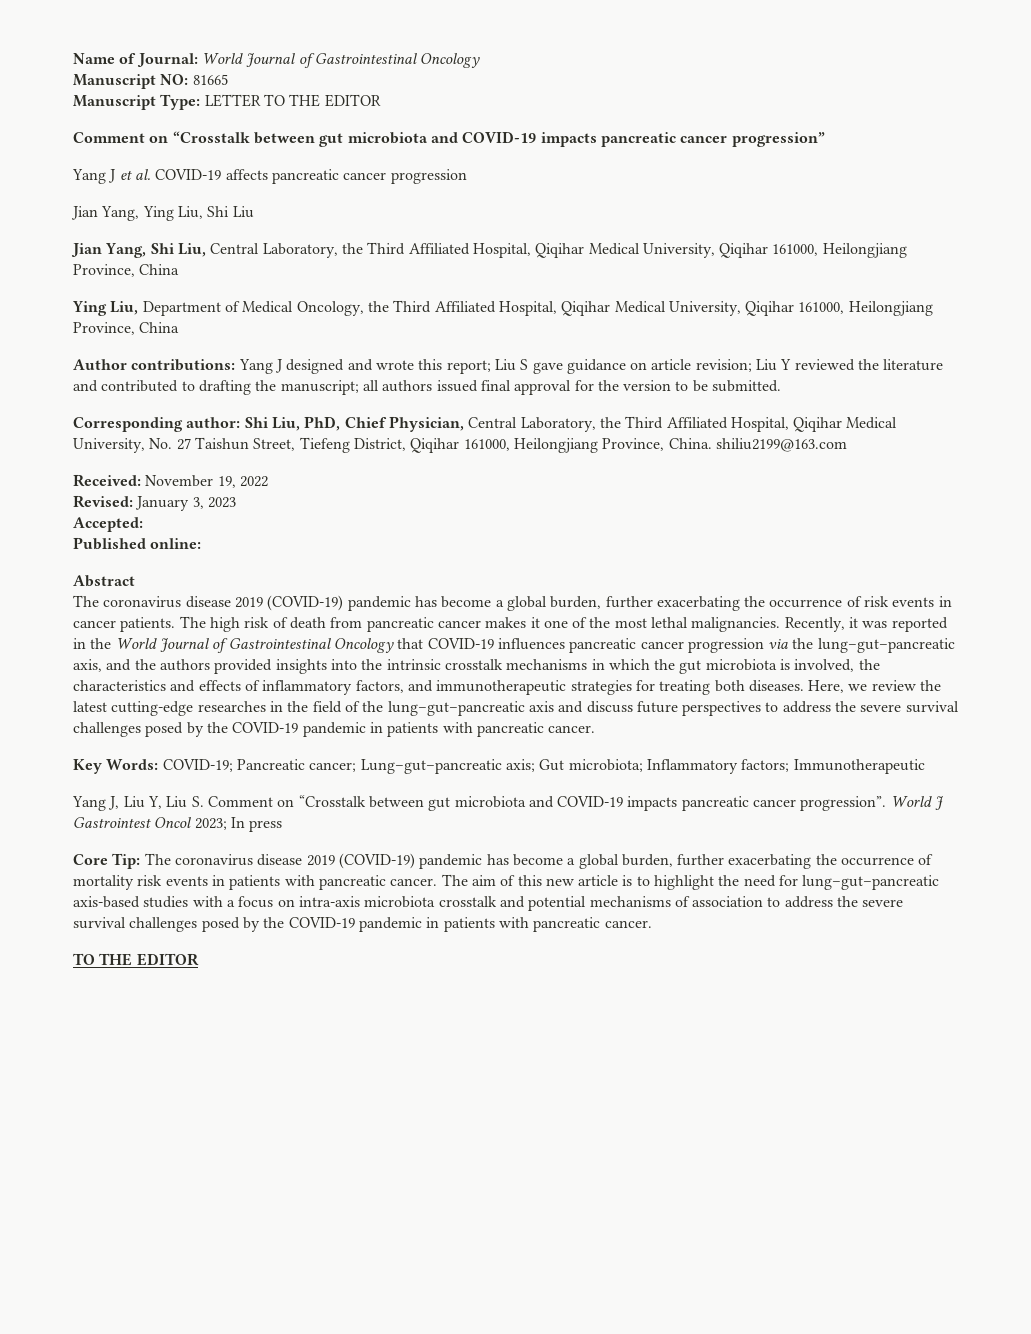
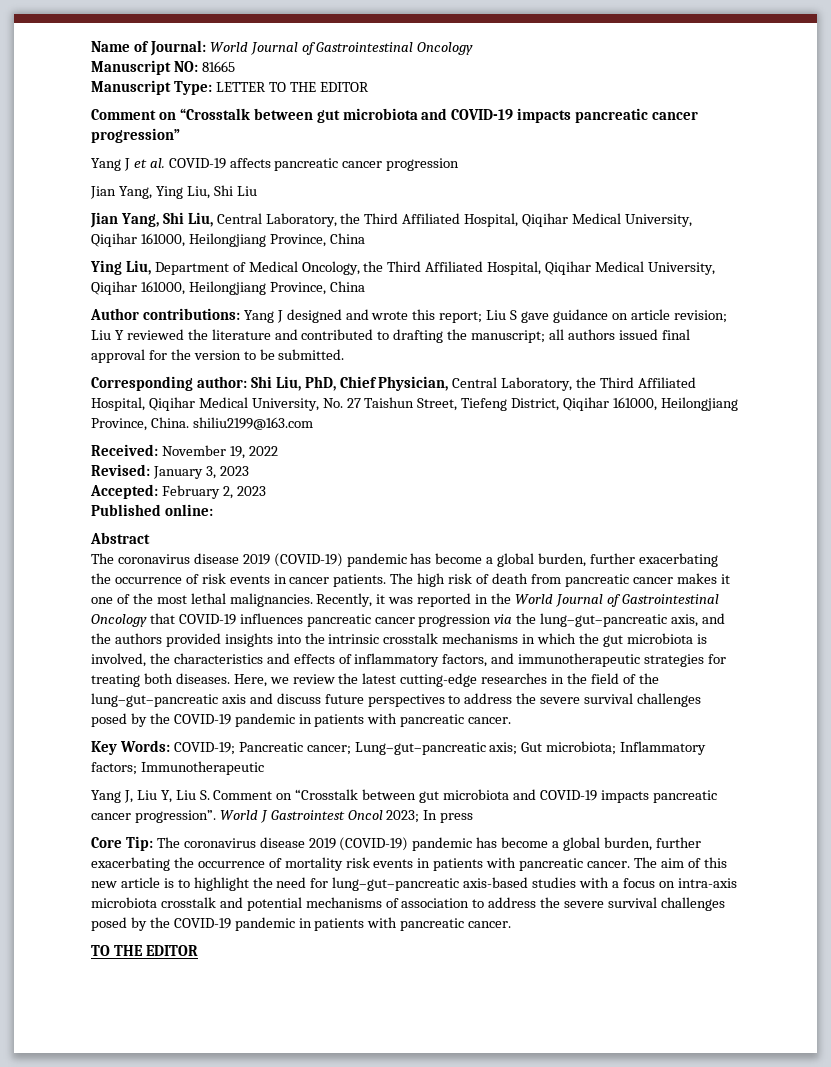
- Accepted:
+ Accepted: February 2, 2023

